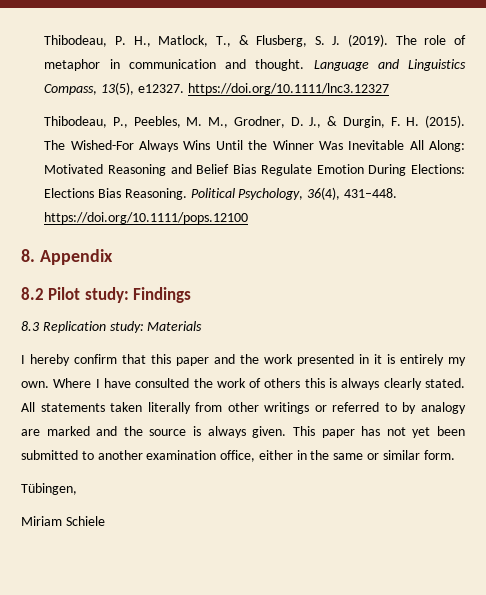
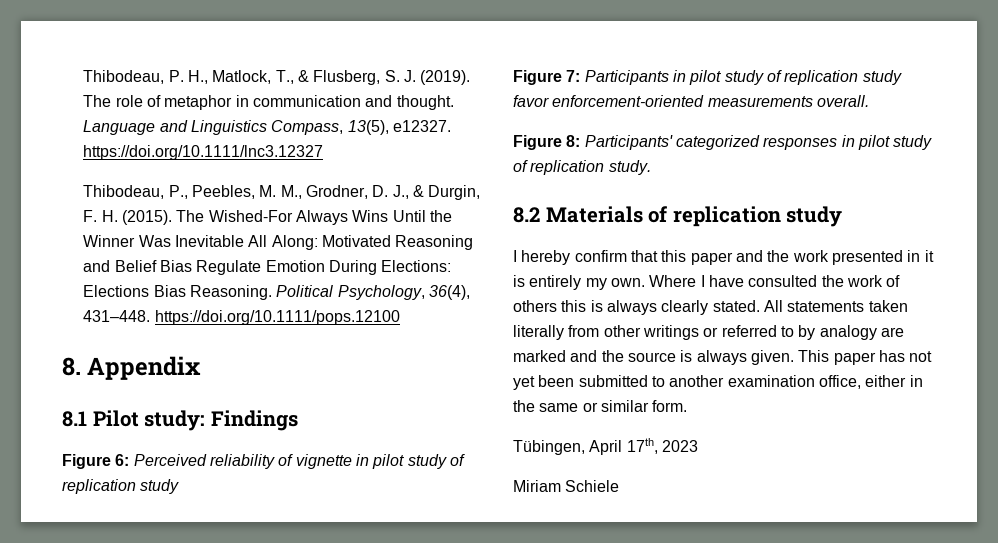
- 8.2 Pilot study: Findings
+ 8.1 Pilot study: Findings
- 8.3 Replication study: Materials
+ Figure 6: Perceived reliability of vignette in pilot study of replication study
+ Figure 7: Participants in pilot study of replication study favor enforcement-oriented measurements overall.
+ Figure 8: Participants' categorized responses in pilot study of replication study.
+ 8.2 Materials of replication study
- Tübingen,
+ Tübingen, April 17th, 2023

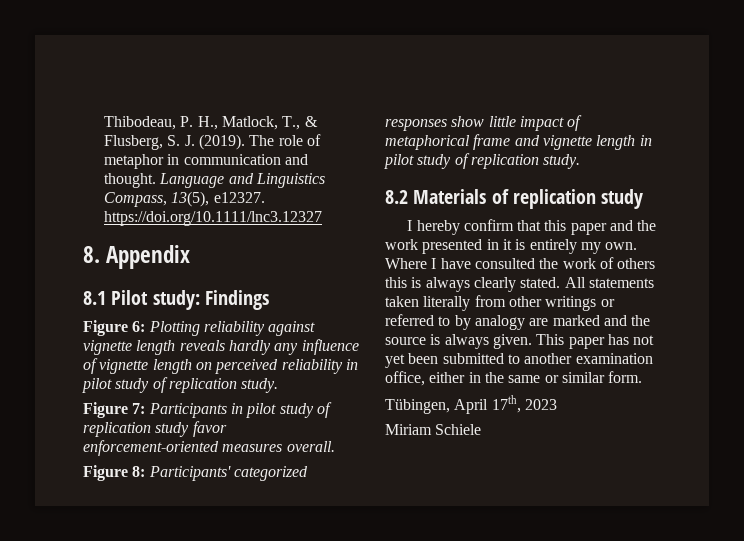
- Thibodeau, P., Peebles, M. M., Grodner, D. J., & Durgin, F. H. (2015). The Wished-For Always Wins Until the Winner Was Inevitable All Along: Motivated Reasoning and Belief Bias Regulate Emotion During Elections: Elections Bias Reasoning. Political Psychology, 36(4), 431–448. https://doi.org/10.1111/pops.12100
- Figure 6: Perceived reliability of vignette in pilot study of replication study
+ Figure 6: Plotting reliability against vignette length reveals hardly any influence of vignette length on perceived reliability in pilot study of replication study.
- Figure 7: Participants in pilot study of replication study favor enforcement-oriented measurements overall.
+ Figure 7: Participants in pilot study of replication study favor enforcement-oriented measures overall.
- Figure 8: Participants' categorized responses in pilot study of replication study.
+ Figure 8: Participants' categorized responses show little impact of metaphorical frame and vignette length in pilot study of replication study.

